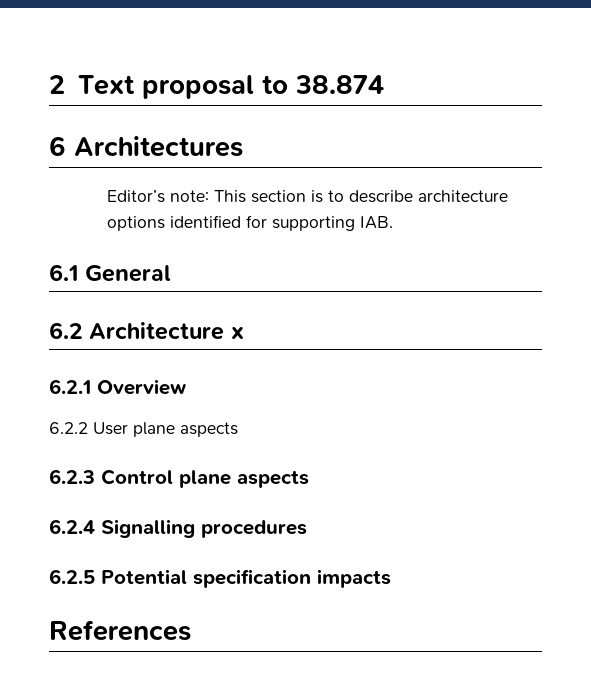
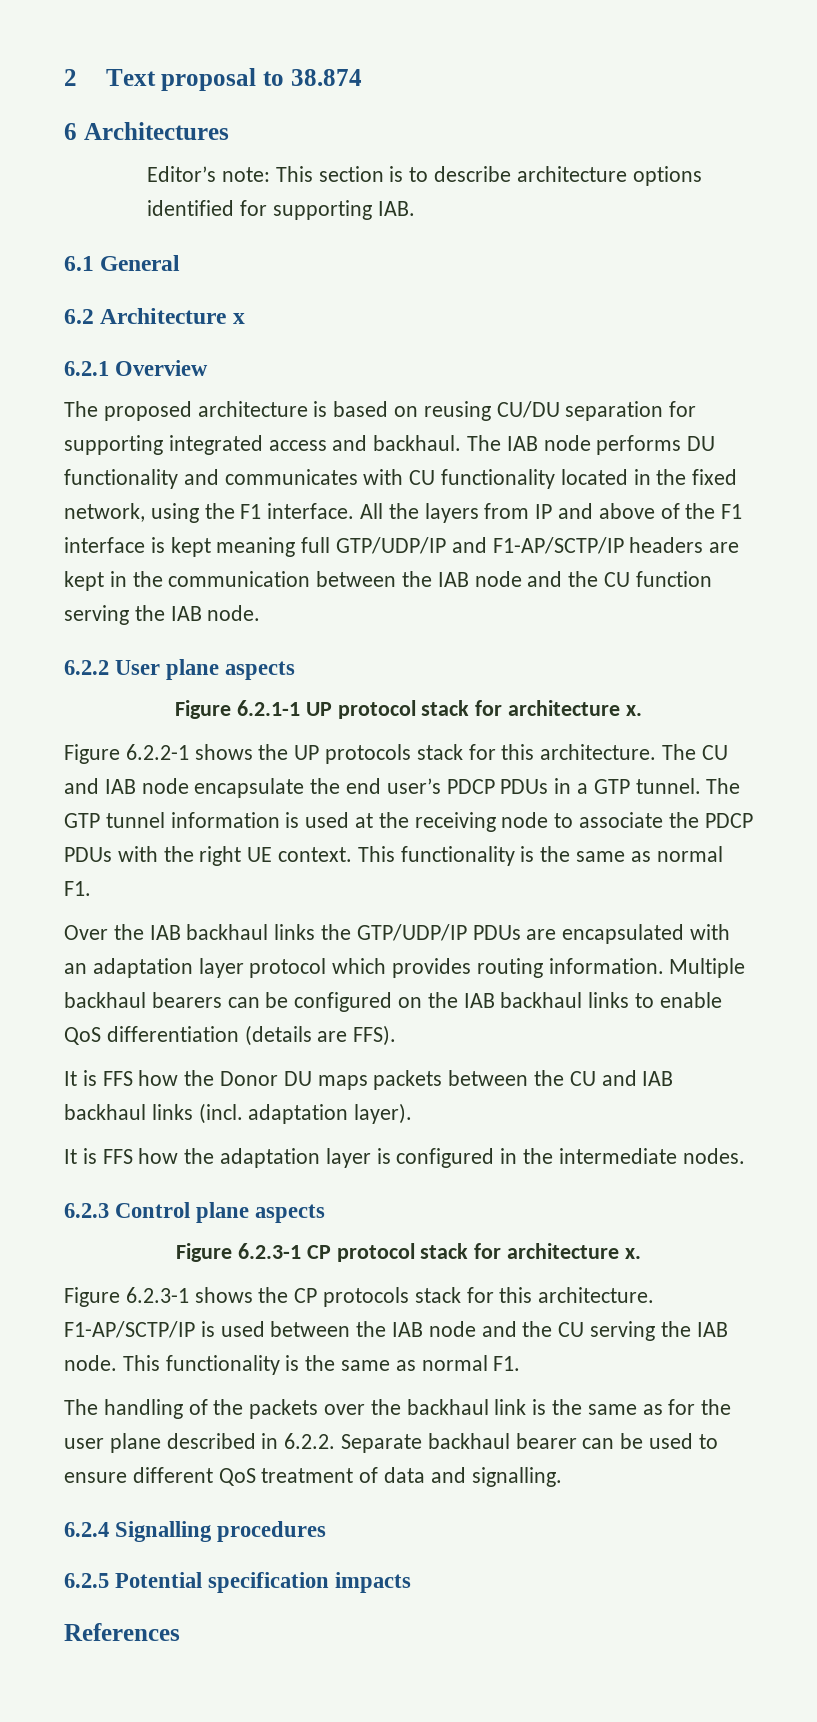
+ The proposed architecture is based on reusing CU/DU separation for supporting integrated access and backhaul. The IAB node performs DU functionality and communicates with CU functionality located in the fixed network, using the F1 interface. All the layers from IP and above of the F1 interface is kept meaning full GTP/UDP/IP and F1-AP/SCTP/IP headers are kept in the communication between the IAB node and the CU function serving the IAB node.
  6.2.2 User plane aspects
+ Figure 6.2.1-1 UP protocol stack for architecture x.
+ Figure 6.2.2-1 shows the UP protocols stack for this architecture. The CU and IAB node encapsulate the end user’s PDCP PDUs in a GTP tunnel. The GTP tunnel information is used at the receiving node to associate the PDCP PDUs with the right UE context. This functionality is the same as normal F1.
+ Over the IAB backhaul links the GTP/UDP/IP PDUs are encapsulated with an adaptation layer protocol which provides routing information. Multiple backhaul bearers can be configured on the IAB backhaul links to enable QoS differentiation (details are FFS).
+ It is FFS how the Donor DU maps packets between the CU and IAB backhaul links (incl. adaptation layer).
+ It is FFS how the adaptation layer is configured in the intermediate nodes.
  6.2.3 Control plane aspects
+ Figure 6.2.3-1 CP protocol stack for architecture x.
+ Figure 6.2.3-1 shows the CP protocols stack for this architecture. F1-AP/SCTP/IP is used between the IAB node and the CU serving the IAB node. This functionality is the same as normal F1.
+ The handling of the packets over the backhaul link is the same as for the user plane described in 6.2.2. Separate backhaul bearer can be used to ensure different QoS treatment of data and signalling.

